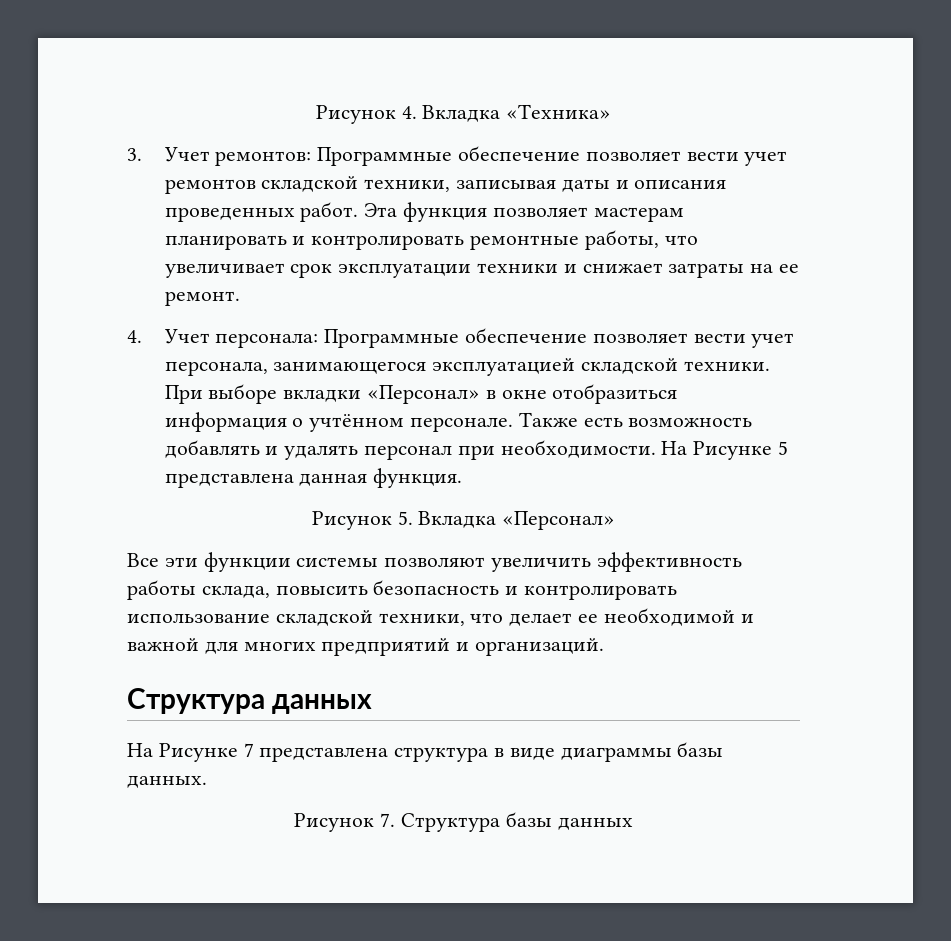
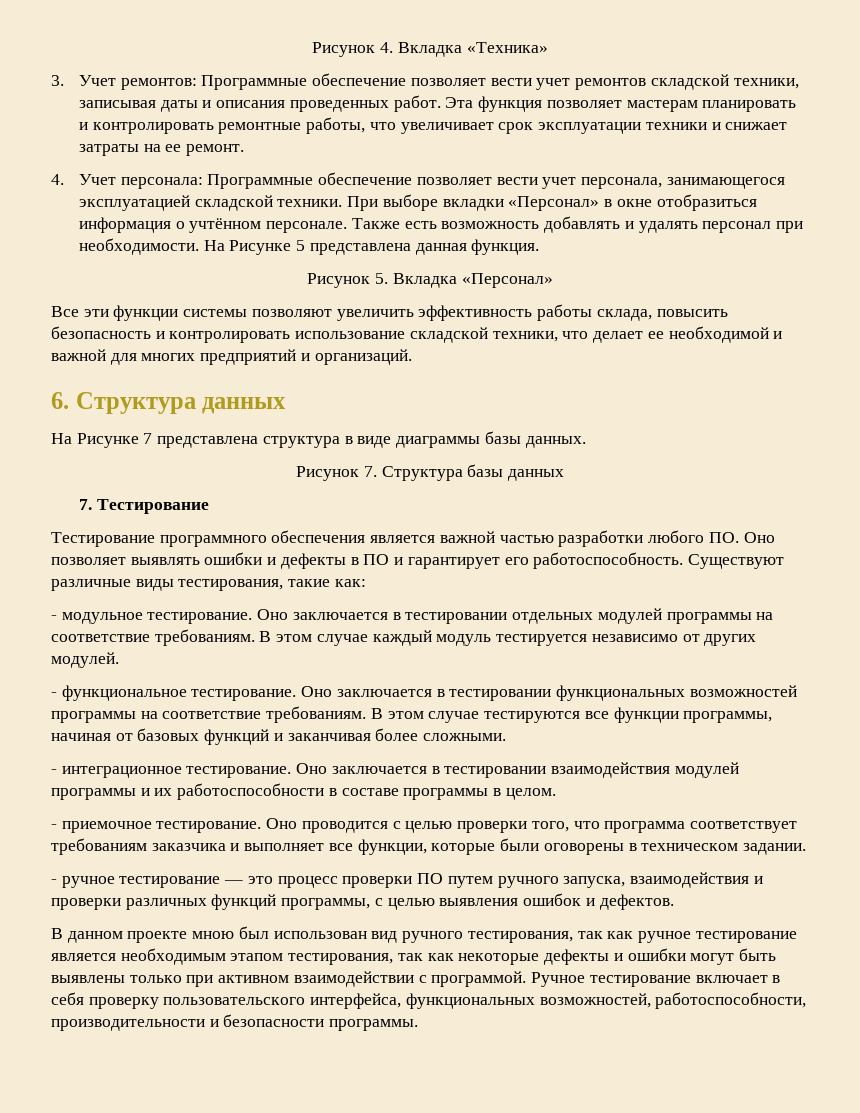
- Структура данных
+ 6. Структура данных
+ 7. Тестирование
+ Тестирование программного обеспечения является важной частью разработки любого ПО. Оно позволяет выявлять ошибки и дефекты в ПО и гарантирует его работоспособность. Существуют различные виды тестирования, такие как:
+ - модульное тестирование. Оно заключается в тестировании отдельных модулей программы на соответствие требованиям. В этом случае каждый модуль тестируется независимо от других модулей.
+ - функциональное тестирование. Оно заключается в тестировании функциональных возможностей программы на соответствие требованиям. В этом случае тестируются все функции программы, начиная от базовых функций и заканчивая более сложными.
+ - интеграционное тестирование. Оно заключается в тестировании взаимодействия модулей программы и их работоспособности в составе программы в целом.
+ - приемочное тестирование. Оно проводится с целью проверки того, что программа соответствует требованиям заказчика и выполняет все функции, которые были оговорены в техническом задании.
+ - ручное тестирование — это процесс проверки ПО путем ручного запуска, взаимодействия и проверки различных функций программы, с целью выявления ошибок и дефектов.
+ В данном проекте мною был использован вид ручного тестирования, так как ручное тестирование является необходимым этапом тестирования, так как некоторые дефекты и ошибки могут быть выявлены только при активном взаимодействии с программой. Ручное тестирование включает в себя проверку пользовательского интерфейса, функциональных возможностей, работоспособности, производительности и безопасности программы.

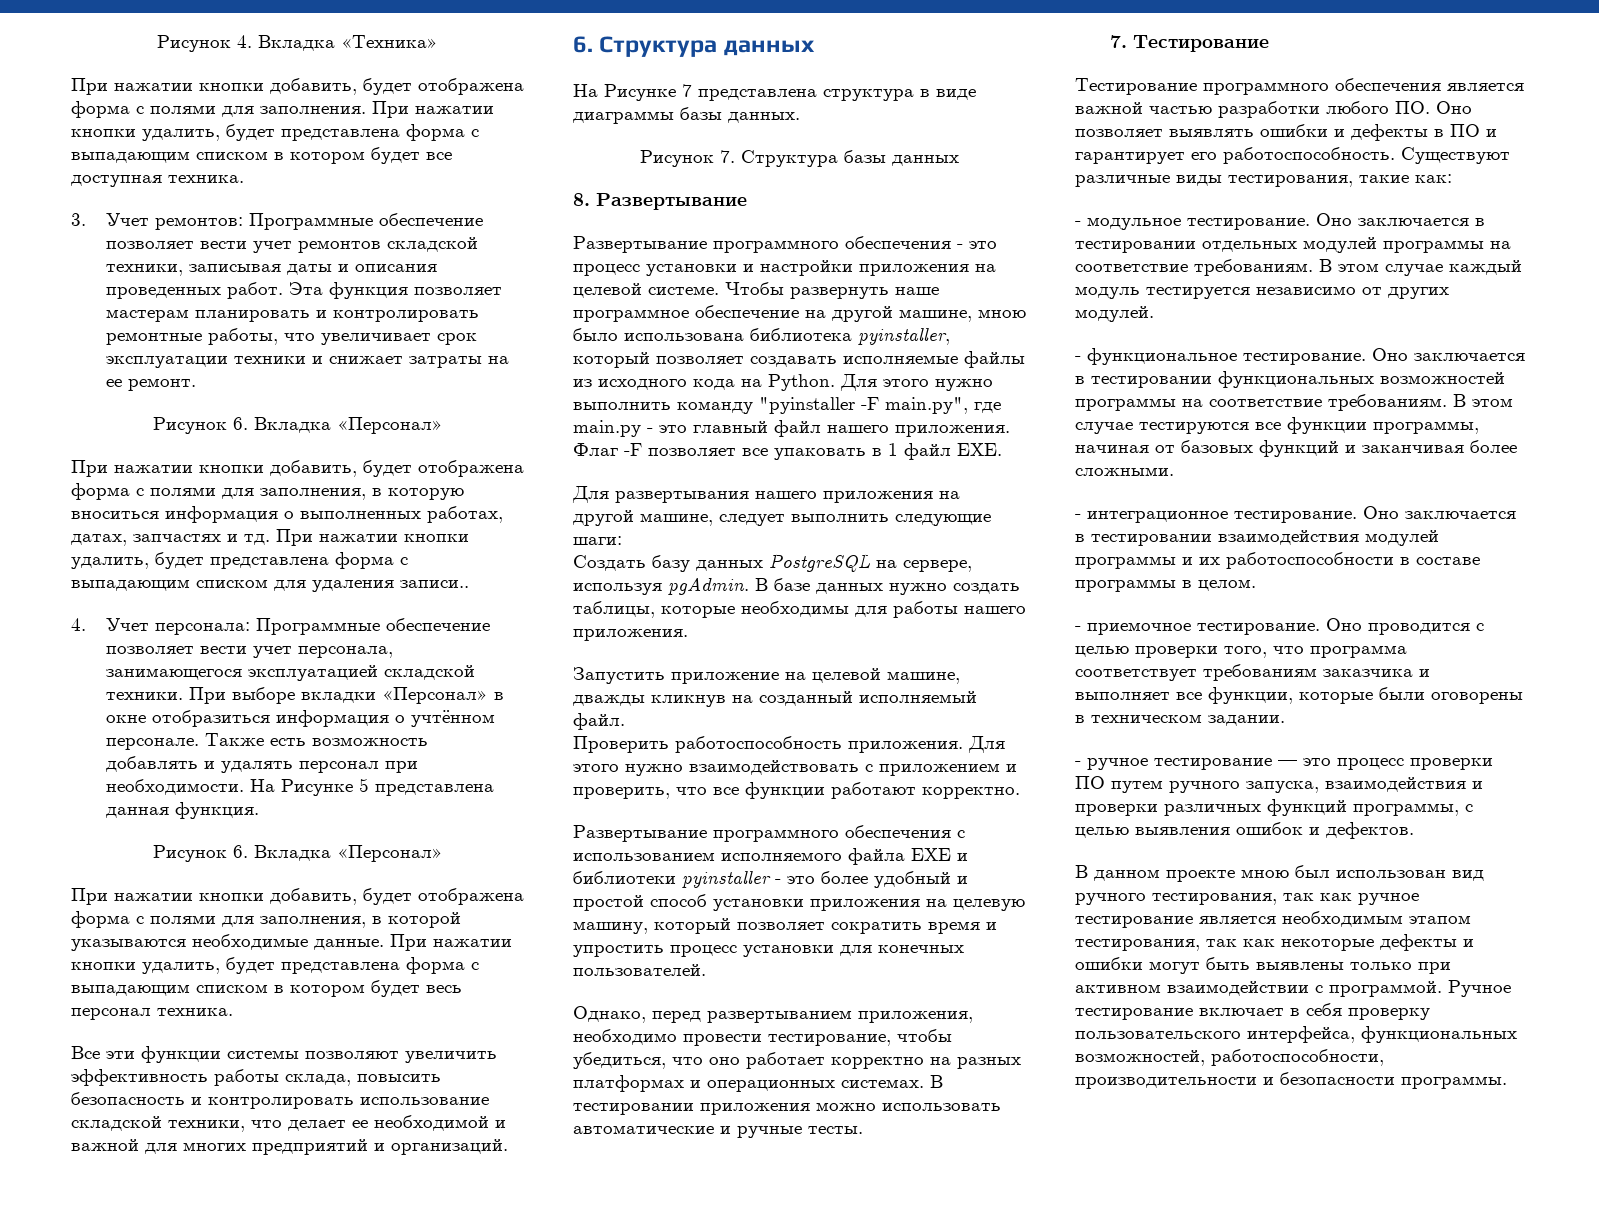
+ При нажатии кнопки добавить, будет отображена форма с полями для заполнения. При нажатии кнопки удалить, будет представлена форма с выпадающим списком в котором будет все доступная техника.
  Эта функция позволяет мастерам планировать и контролировать ремонтные работы, что увеличивает срок эксплуатации техники и снижает затраты на ее ремонт.
+ Рисунок 6. Вкладка «Персонал»
+ При нажатии кнопки добавить, будет отображена форма с полями для заполнения, в которую вноситься информация о выполненных работах, датах, запчастях и тд. При нажатии кнопки удалить, будет представлена форма с выпадающим списком для удаления записи..
  На Рисунке 5 представлена данная функция.
- Рисунок 5. Вкладка «Персонал»
+ Рисунок 6. Вкладка «Персонал»
+ При нажатии кнопки добавить, будет отображена форма с полями для заполнения, в которой указываются необходимые данные. При нажатии кнопки удалить, будет представлена форма с выпадающим списком в котором будет весь персонал техника.
+ 8. Развертывание
+ Развертывание программного обеспечения - это процесс установки и настройки приложения на целевой системе. Чтобы развернуть наше программное обеспечение на другой машине, мною было использована библиотека pyinstaller, который позволяет создавать исполняемые файлы из исходного кода на Python. Для этого нужно выполнить команду "pyinstaller -F main.py", где main.py - это главный файл нашего приложения. Флаг -F позволяет все упаковать в 1 файл EXE.
+ Для развертывания нашего приложения на другой машине, следует выполнить следующие шаги:
+ Создать базу данных PostgreSQL на сервере, используя pgAdmin. В базе данных нужно создать таблицы, которые необходимы для работы нашего приложения.
+ Запустить приложение на целевой машине, дважды кликнув на созданный исполняемый файл.
+ Проверить работоспособность приложения. Для этого нужно взаимодействовать с приложением и проверить, что все функции работают корректно.
+ Развертывание программного обеспечения с использованием исполняемого файла EXE и библиотеки pyinstaller - это более удобный и простой способ установки приложения на целевую машину, который позволяет сократить время и упростить процесс установки для конечных пользователей.
+ Однако, перед развертыванием приложения, необходимо провести тестирование, чтобы убедиться, что оно работает корректно на разных платформах и операционных системах. В тестировании приложения можно использовать автоматические и ручные тесты.

